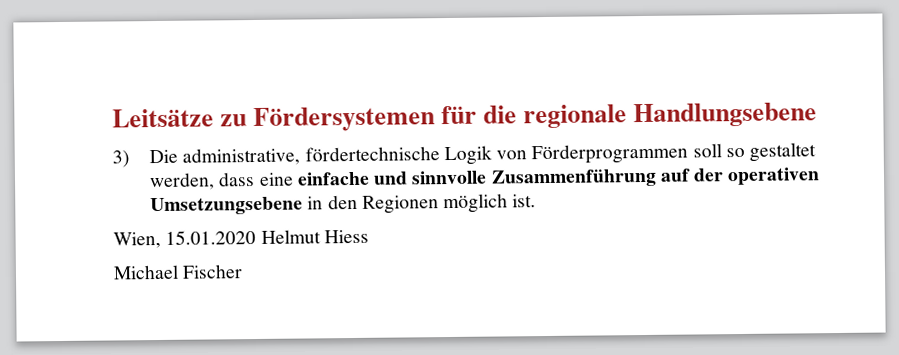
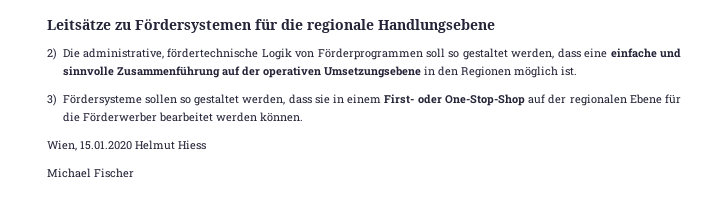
- 3) Die administrative, fördertechnische Logik von Förderprogrammen soll so gestaltet werden, dass eine einfache und sinnvolle Zusammenführung auf der operativen Umsetzungsebene in den Regionen möglich ist.
+ 2) Die administrative, fördertechnische Logik von Förderprogrammen soll so gestaltet werden, dass eine einfache und sinnvolle Zusammenführung auf der operativen Umsetzungsebene in den Regionen möglich ist.
+ 3) Fördersysteme sollen so gestaltet werden, dass sie in einem First- oder One-Stop-Shop auf der regionalen Ebene für die Förderwerber bearbeitet werden können.

